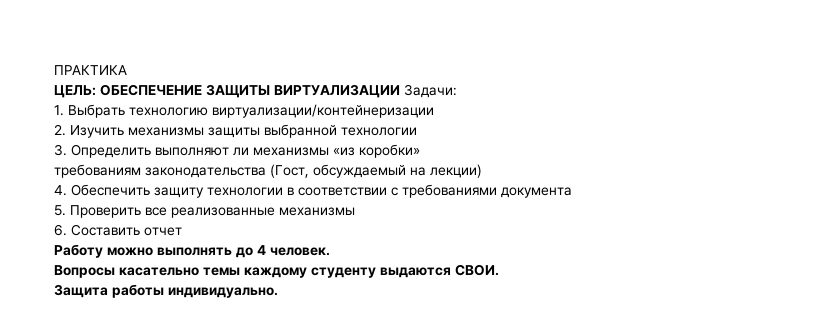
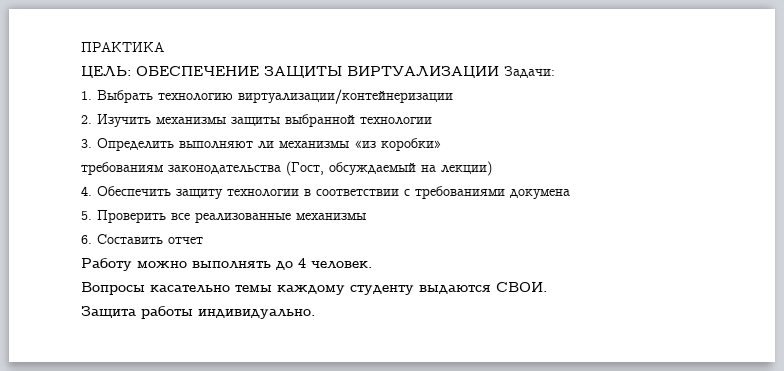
- 4. Обеспечить защиту технологии в соответствии с требованиями документа
+ 4. Обеспечить защиту технологии в соответствии с требованиями докумена

